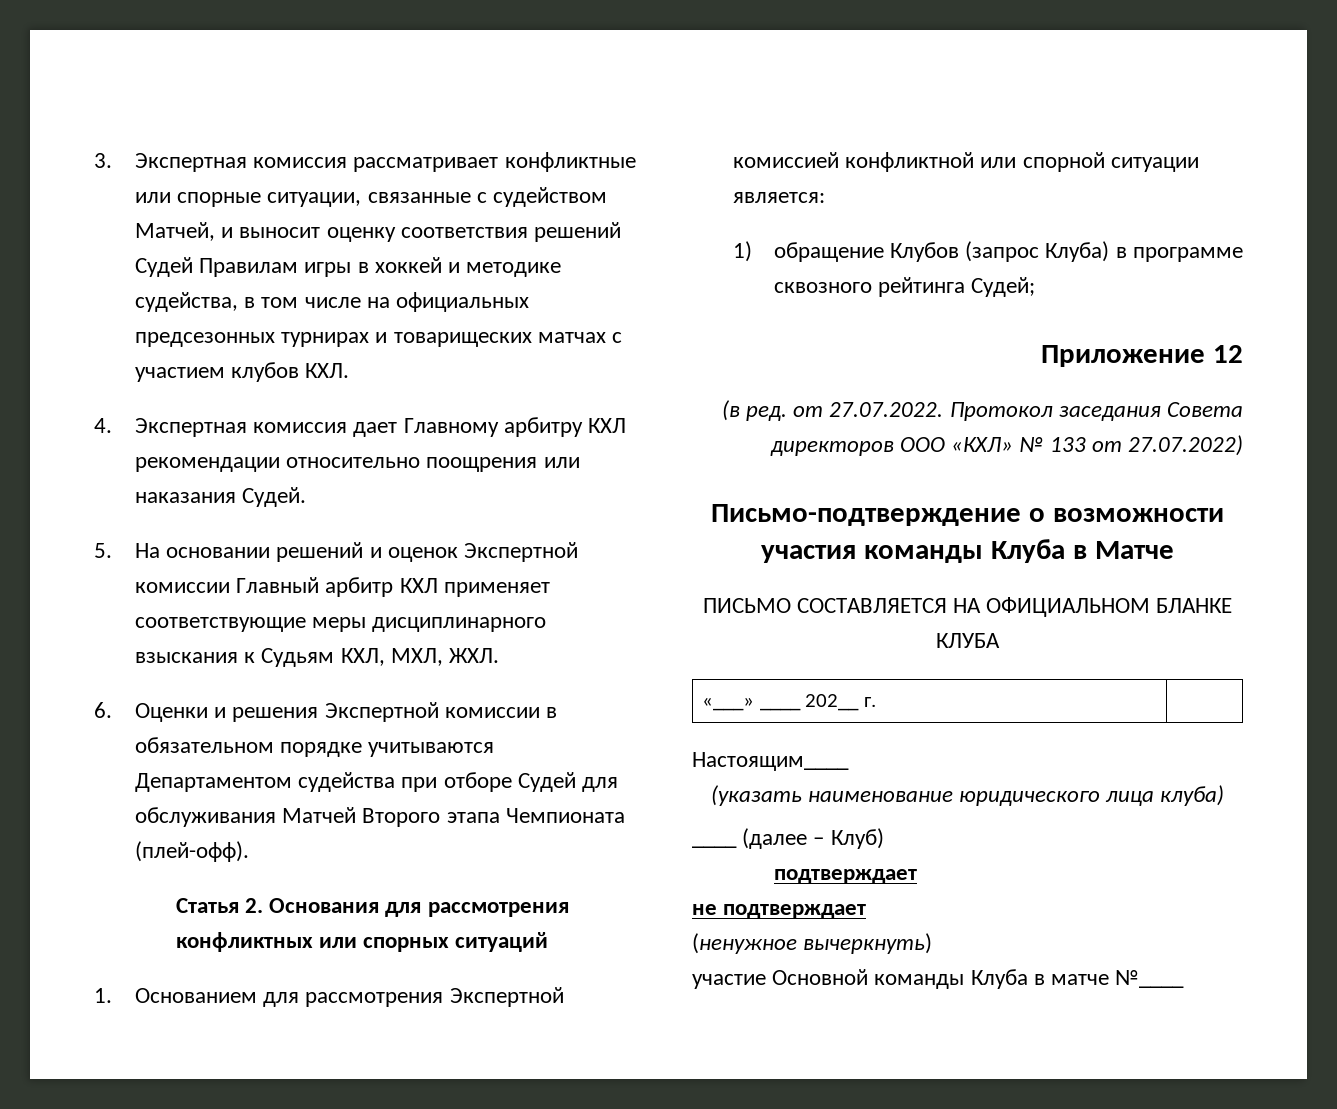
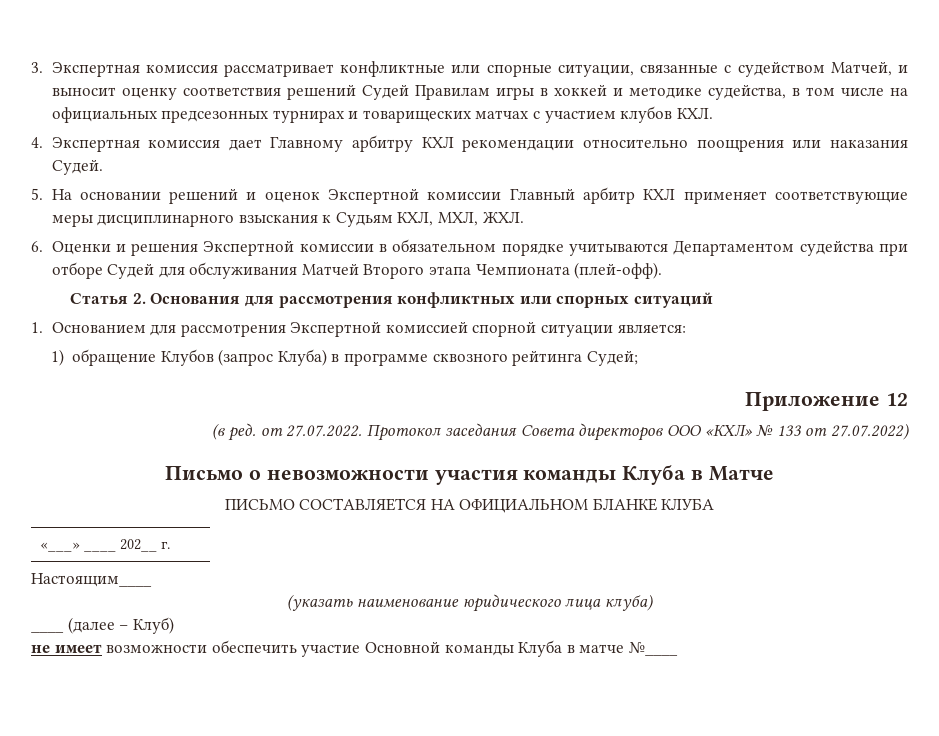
- 1. Основанием для рассмотрения Экспертной комиссией конфликтной или спорной ситуации является:
+ 1. Основанием для рассмотрения Экспертной комиссией спорной ситуации является:
- Письмо-подтверждение о возможности участия команды Клуба в Матче
+ Письмо о невозможности участия команды Клуба в Матче
  ____ (далее – Клуб)
- подтверждает
- не подтверждает
- (ненужное вычеркнуть)
- участие Основной команды Клуба в матче №____
+ не имеет возможности обеспечить участие Основной команды Клуба в матче №____

